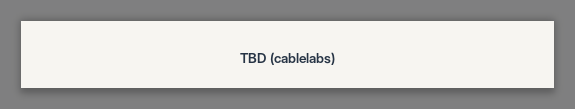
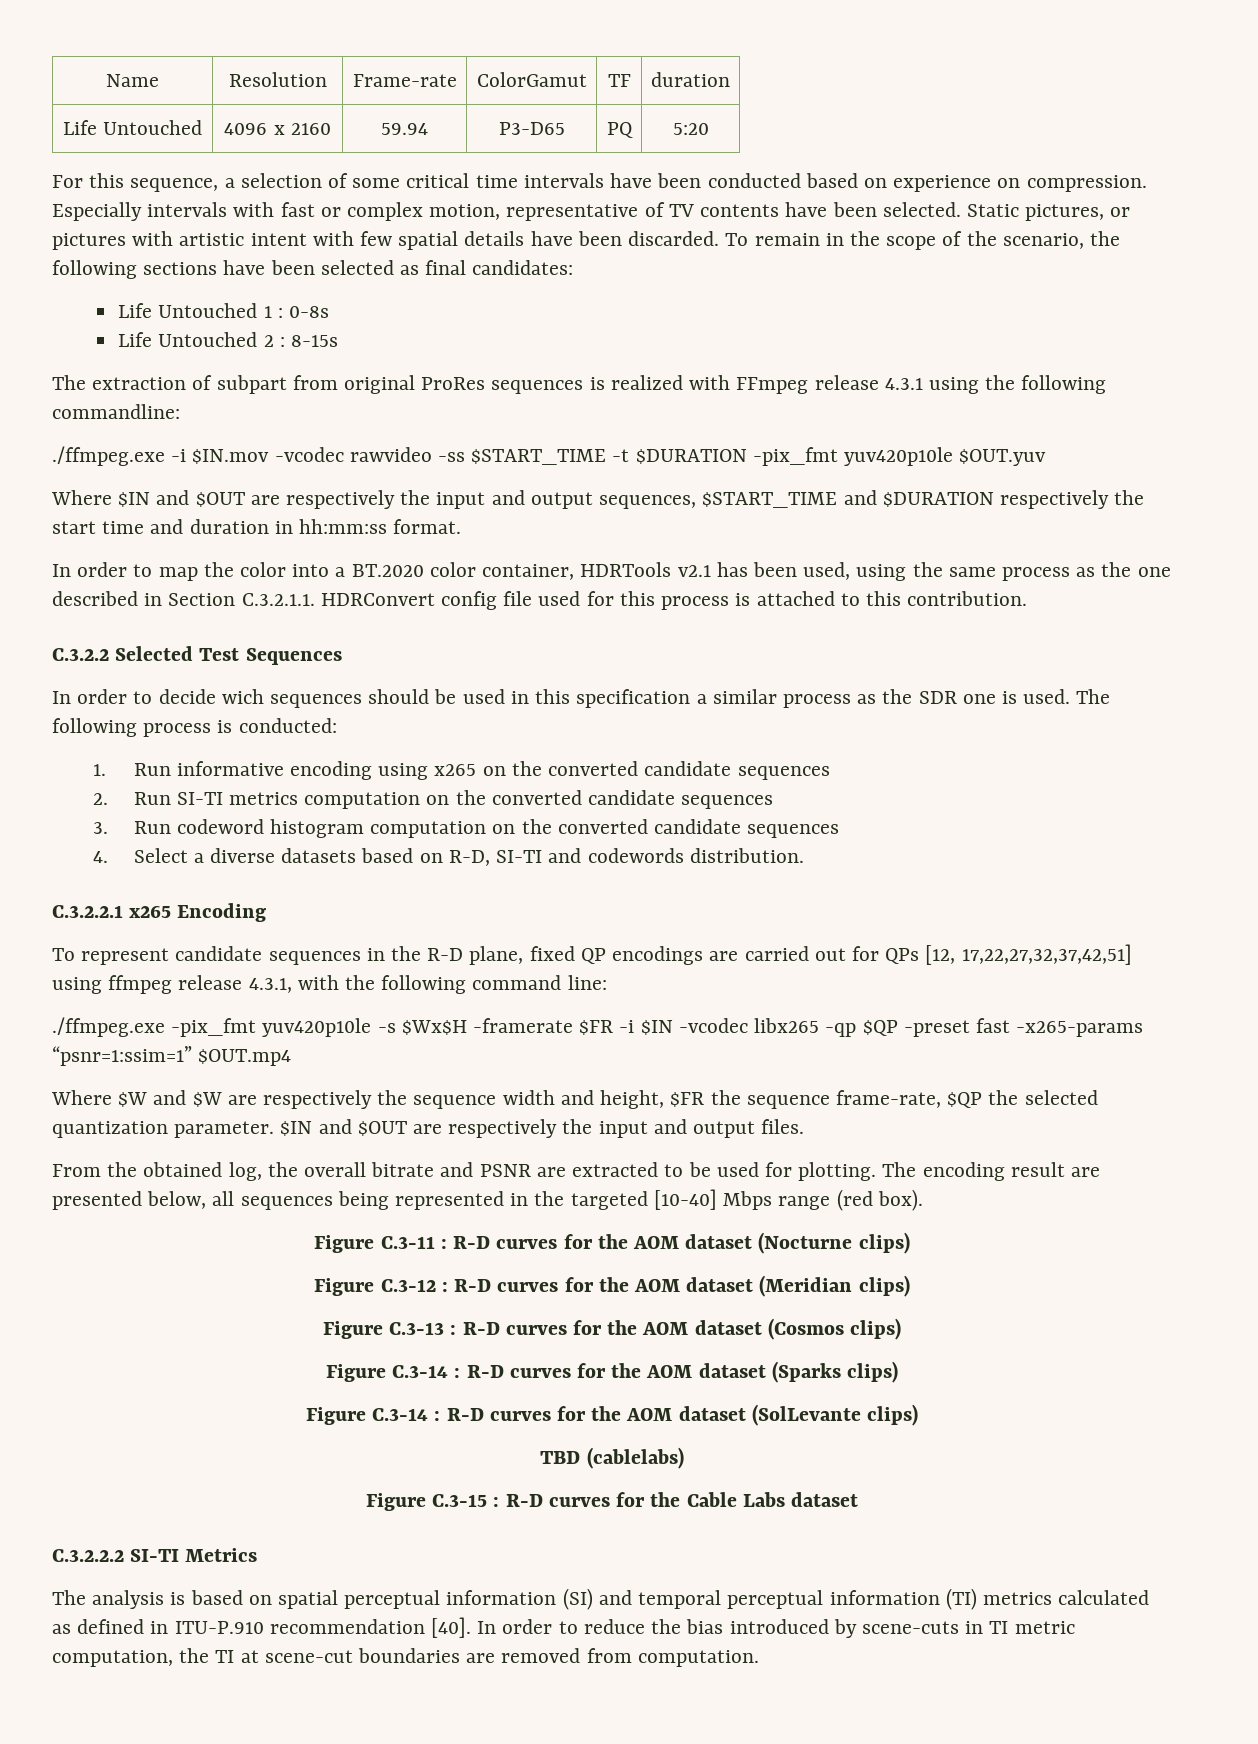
+ Name | Resolution | Frame-rate | ColorGamut | TF | duration
+ Life Untouched | 4096 x 2160 | 59.94 | P3-D65 | PQ | 5:20
+ For this sequence, a selection of some critical time intervals have been conducted based on experience on compression. Especially intervals with fast or complex motion, representative of TV contents have been selected. Static pictures, or pictures with artistic intent with few spatial details have been discarded. To remain in the scope of the scenario, the following sections have been selected as final candidates:
+ Life Untouched 1 : 0-8s
+ Life Untouched 2 : 8-15s
+ The extraction of subpart from original ProRes sequences is realized with FFmpeg release 4.3.1 using the following commandline:
+ ./ffmpeg.exe -i $IN.mov -vcodec rawvideo -ss $START_TIME -t $DURATION -pix_fmt yuv420p10le $OUT.yuv
+ Where $IN and $OUT are respectively the input and output sequences, $START_TIME and $DURATION respectively the start time and duration in hh:mm:ss format.
+ In order to map the color into a BT.2020 color container, HDRTools v2.1 has been used, using the same process as the one described in Section C.3.2.1.1. HDRConvert config file used for this process is attached to this contribution.
+ C.3.2.2 Selected Test Sequences
+ In order to decide wich sequences should be used in this specification a similar process as the SDR one is used. The following process is conducted:
+ 1. Run informative encoding using x265 on the converted candidate sequences
+ 2. Run SI-TI metrics computation on the converted candidate sequences
+ 3. Run codeword histogram computation on the converted candidate sequences
+ 4. Select a diverse datasets based on R-D, SI-TI and codewords distribution.
+ C.3.2.2.1 x265 Encoding
+ To represent candidate sequences in the R-D plane, fixed QP encodings are carried out for QPs [12, 17,22,27,32,37,42,51] using ffmpeg release 4.3.1, with the following command line:
+ ./ffmpeg.exe -pix_fmt yuv420p10le -s $Wx$H -framerate $FR -i $IN -vcodec libx265 -qp $QP -preset fast -x265-params “psnr=1:ssim=1” $OUT.mp4
+ Where $W and $W are respectively the sequence width and height, $FR the sequence frame-rate, $QP the selected quantization parameter. $IN and $OUT are respectively the input and output files.
+ From the obtained log, the overall bitrate and PSNR are extracted to be used for plotting. The encoding result are presented below, all sequences being represented in the targeted [10-40] Mbps range (red box).
+ Figure C.3-11 : R-D curves for the AOM dataset (Nocturne clips)
+ Figure C.3-12 : R-D curves for the AOM dataset (Meridian clips)
+ Figure C.3-13 : R-D curves for the AOM dataset (Cosmos clips)
+ Figure C.3-14 : R-D curves for the AOM dataset (Sparks clips)
+ Figure C.3-14 : R-D curves for the AOM dataset (SolLevante clips)
  TBD (cablelabs)
+ Figure C.3-15 : R-D curves for the Cable Labs dataset
+ C.3.2.2.2 SI-TI Metrics
+ The analysis is based on spatial perceptual information (SI) and temporal perceptual information (TI) metrics calculated as defined in ITU-P.910 recommendation [40]. In order to reduce the bias introduced by scene-cuts in TI metric computation, the TI at scene-cut boundaries are removed from computation.

